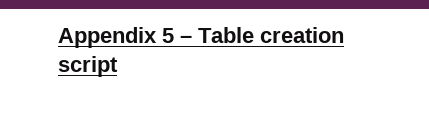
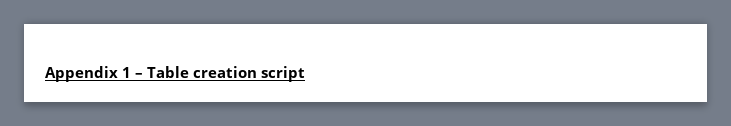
- Appendix 5 – Table creation script
+ Appendix 1 – Table creation script

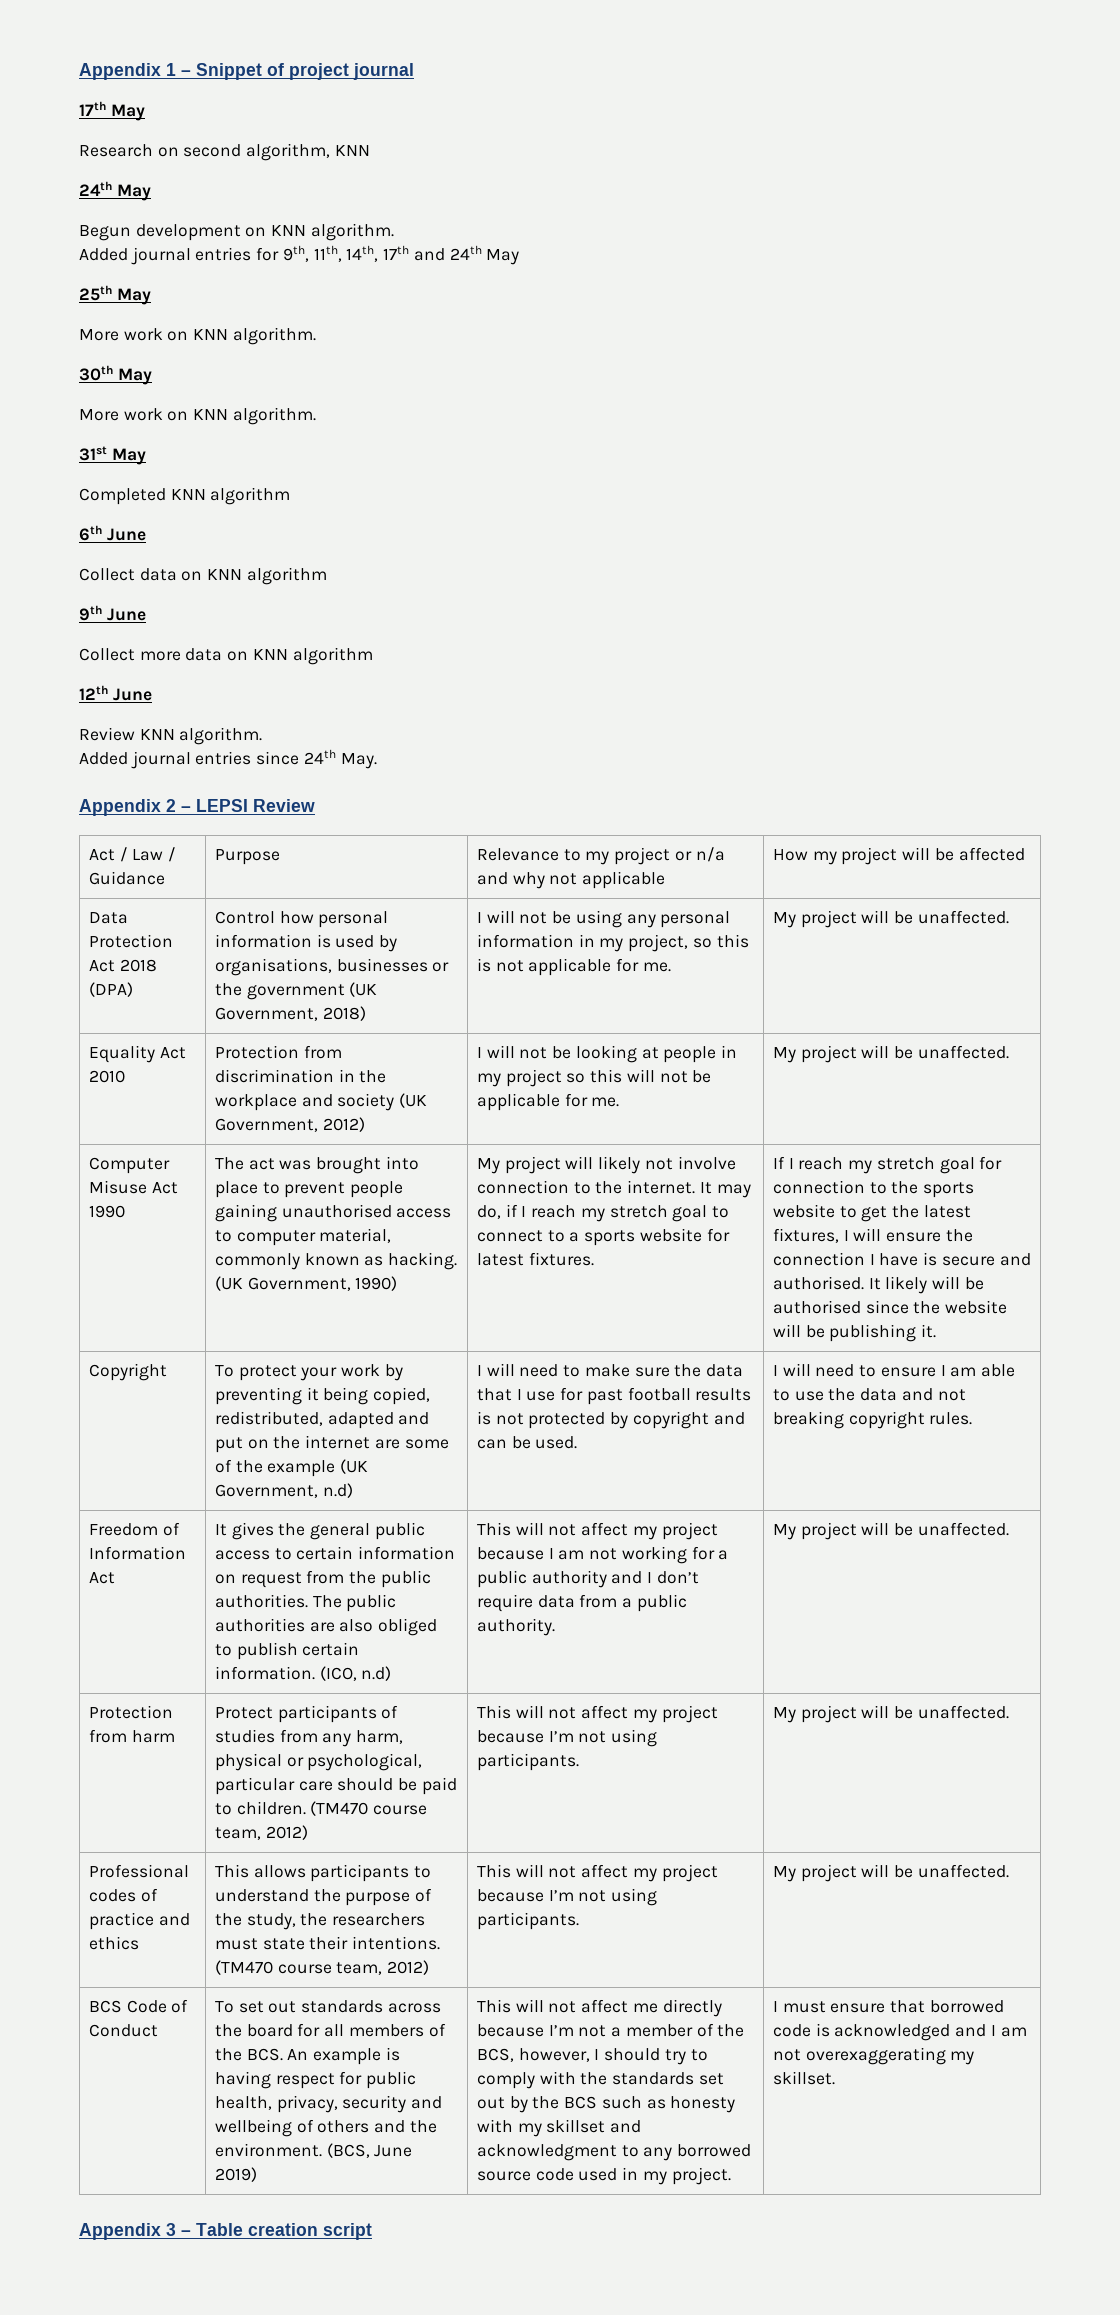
- Appendix 1 – Table creation script
+ Appendix 1 – Snippet of project journal
+ 17th May
+ Research on second algorithm, KNN
+ 24th May
+ Begun development on KNN algorithm.
+ Added journal entries for 9th, 11th, 14th, 17th and 24th May
+ 25th May
+ More work on KNN algorithm.
+ 30th May
+ More work on KNN algorithm.
+ 31st May
+ Completed KNN algorithm
+ 6th June
+ Collect data on KNN algorithm
+ 9th June
+ Collect more data on KNN algorithm
+ 12th June
+ Review KNN algorithm.
+ Added journal entries since 24th May.
+ Appendix 2 – LEPSI Review
+ Act / Law / Guidance | Purpose | Relevance to my project or n/a and why not applicable | How my project will be affected
+ Data Protection Act 2018 (DPA) | Control how personal information is used by organisations, businesses or the government (UK Government, 2018) | I will not be using any personal information in my project, so this is not applicable for me. | My project will be unaffected.
+ Equality Act 2010 | Protection from discrimination in the workplace and society (UK Government, 2012) | I will not be looking at people in my project so this will not be applicable for me. | My project will be unaffected.
+ Computer Misuse Act 1990 | The act was brought into place to prevent people gaining unauthorised access to computer material, commonly known as hacking. (UK Government, 1990) | My project will likely not involve connection to the internet. It may do, if I reach my stretch goal to connect to a sports website for latest fixtures. | If I reach my stretch goal for connection to the sports website to get the latest fixtures, I will ensure the connection I have is secure and authorised. It likely will be authorised since the website will be publishing it.
+ Copyright | To protect your work by preventing it being copied, redistributed, adapted and put on the internet are some of the example (UK Government, n.d) | I will need to make sure the data that I use for past football results is not protected by copyright and can be used. | I will need to ensure I am able to use the data and not breaking copyright rules.
+ Freedom of Information Act | It gives the general public access to certain information on request from the public authorities. The public authorities are also obliged to publish certain information. (ICO, n.d) | This will not affect my project because I am not working for a public authority and I don’t require data from a public authority. | My project will be unaffected.
+ Protection from harm | Protect participants of studies from any harm, physical or psychological, particular care should be paid to children. (TM470 course team, 2012) | This will not affect my project because I’m not using participants. | My project will be unaffected.
+ Professional codes of practice and ethics | This allows participants to understand the purpose of the study, the researchers must state their intentions. (TM470 course team, 2012) | This will not affect my project because I’m not using participants. | My project will be unaffected.
+ BCS Code of Conduct | To set out standards across the board for all members of the BCS. An example is having respect for public health, privacy, security and wellbeing of others and the environment. (BCS, June 2019) | This will not affect me directly because I’m not a member of the BCS, however, I should try to comply with the standards set out by the BCS such as honesty with my skillset and acknowledgment to any borrowed source code used in my project. | I must ensure that borrowed code is acknowledged and I am not overexaggerating my skillset.
+ Appendix 3 – Table creation script

